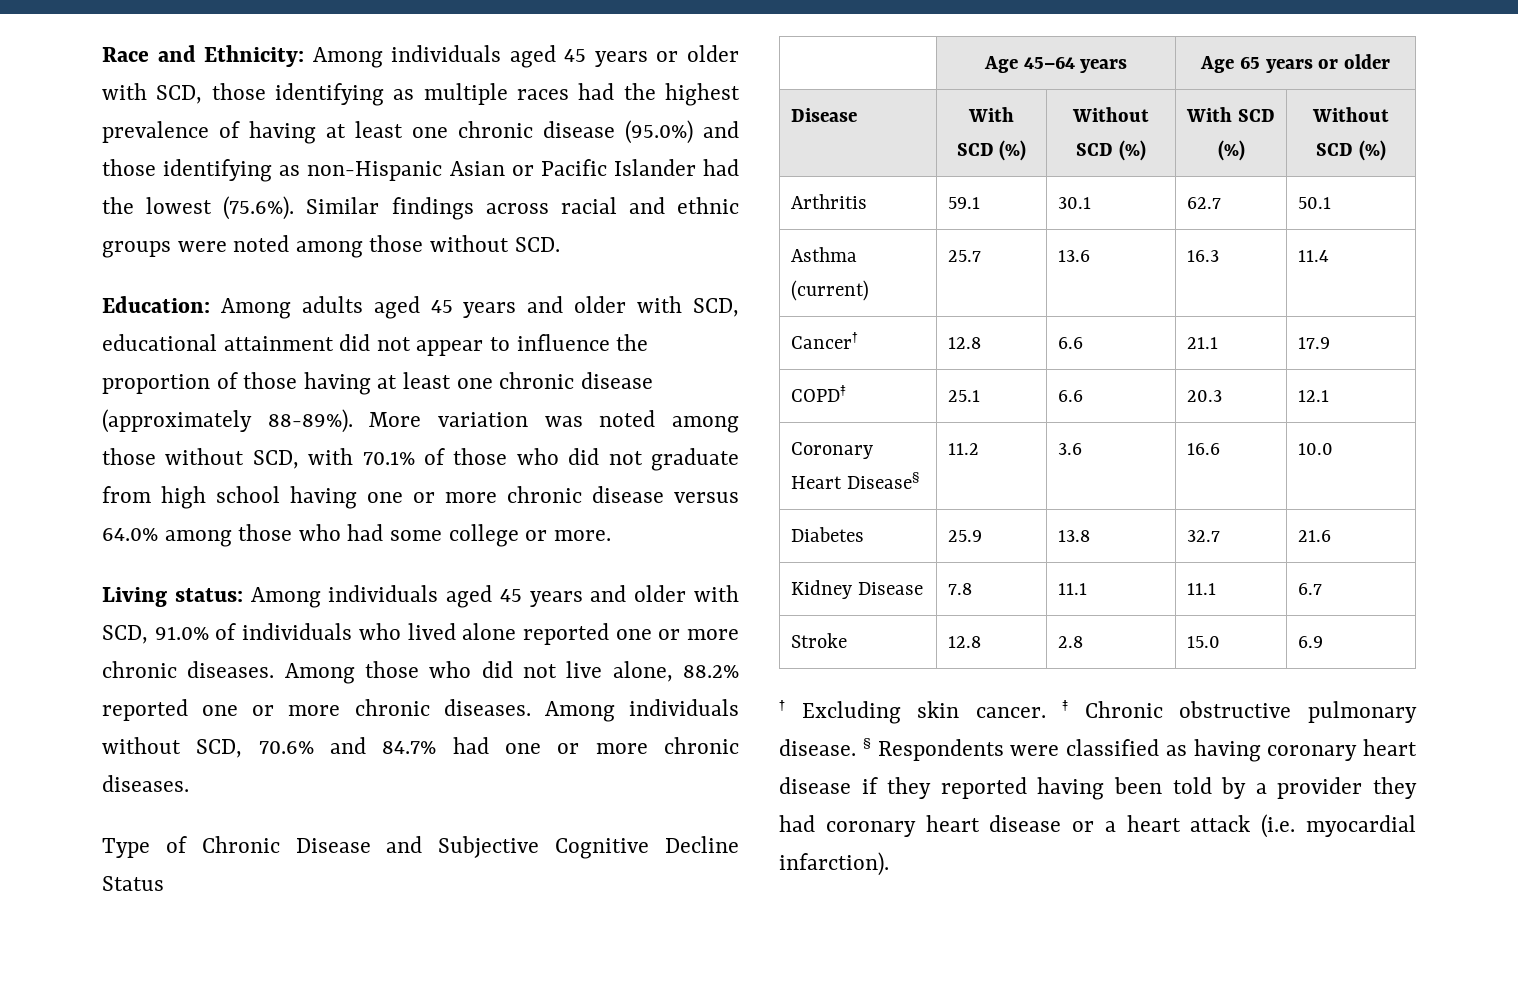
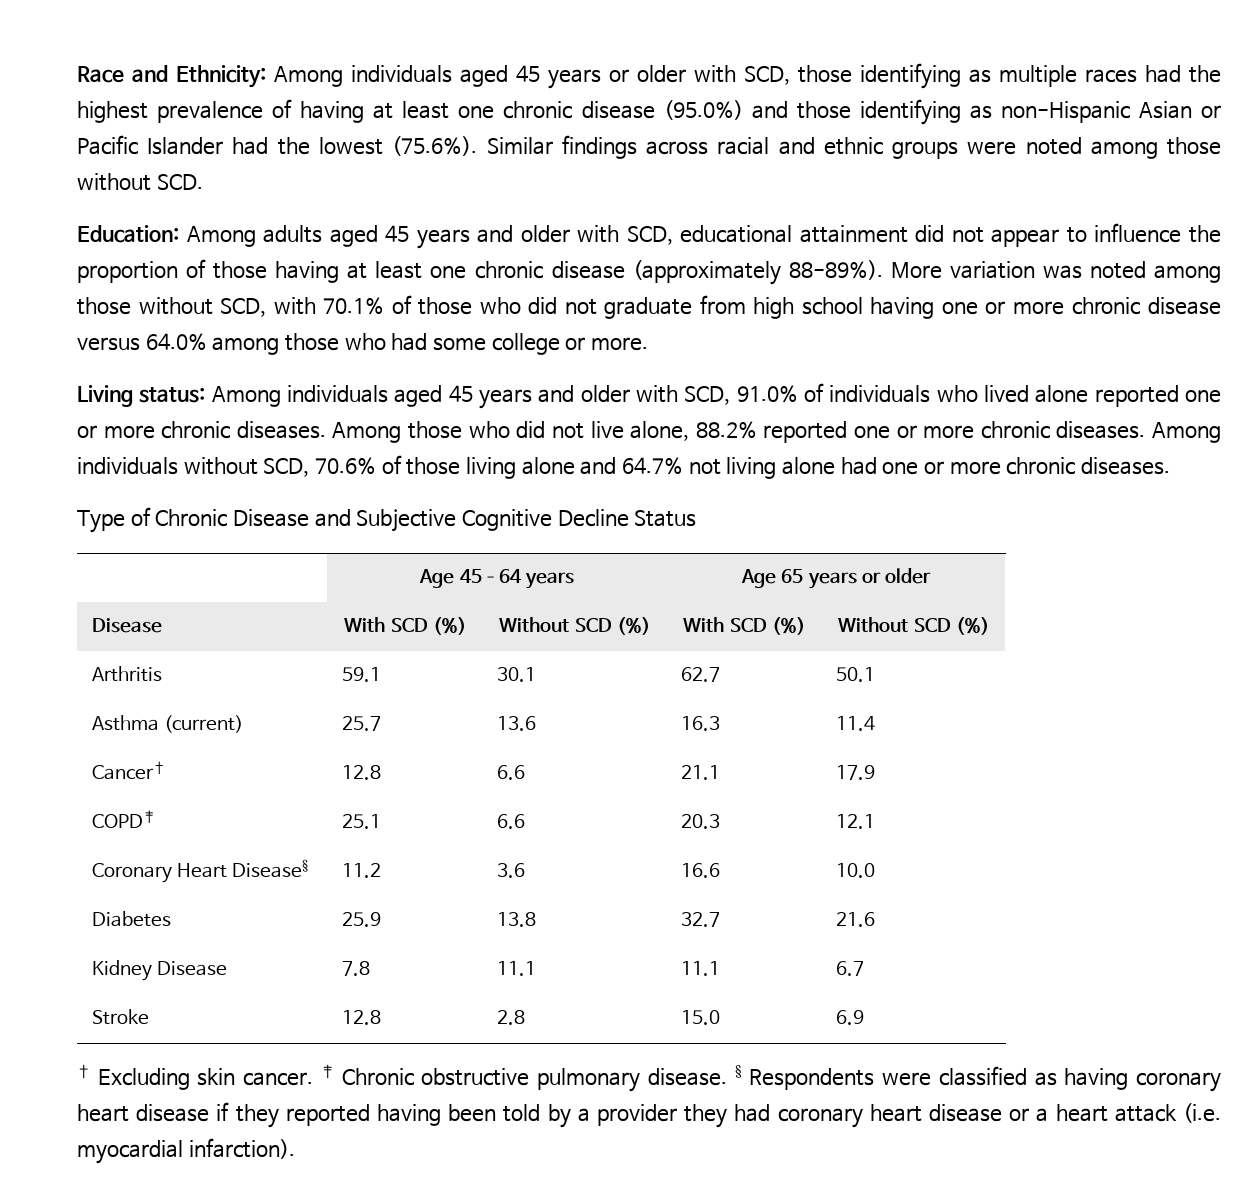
- Among individuals without SCD, 70.6% and 84.7% had one or more chronic diseases.
+ Among individuals without SCD, 70.6% of those living alone and 64.7% not living alone had one or more chronic diseases.

